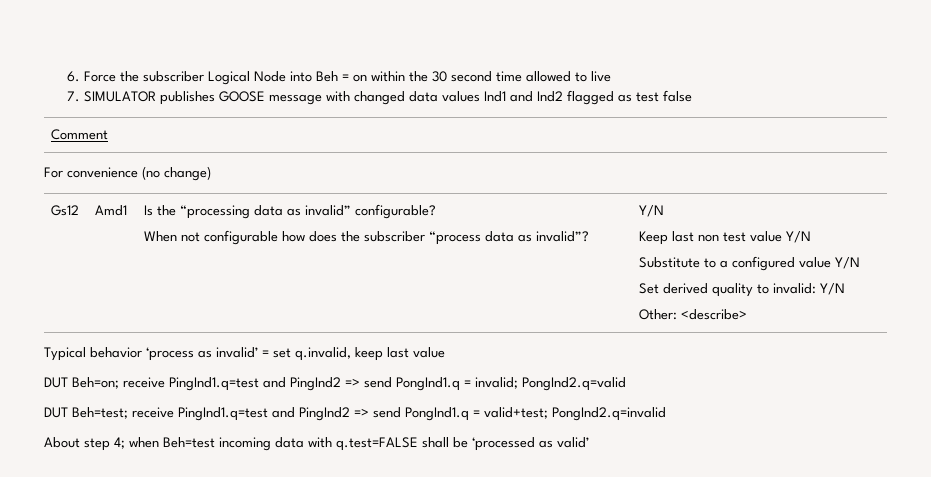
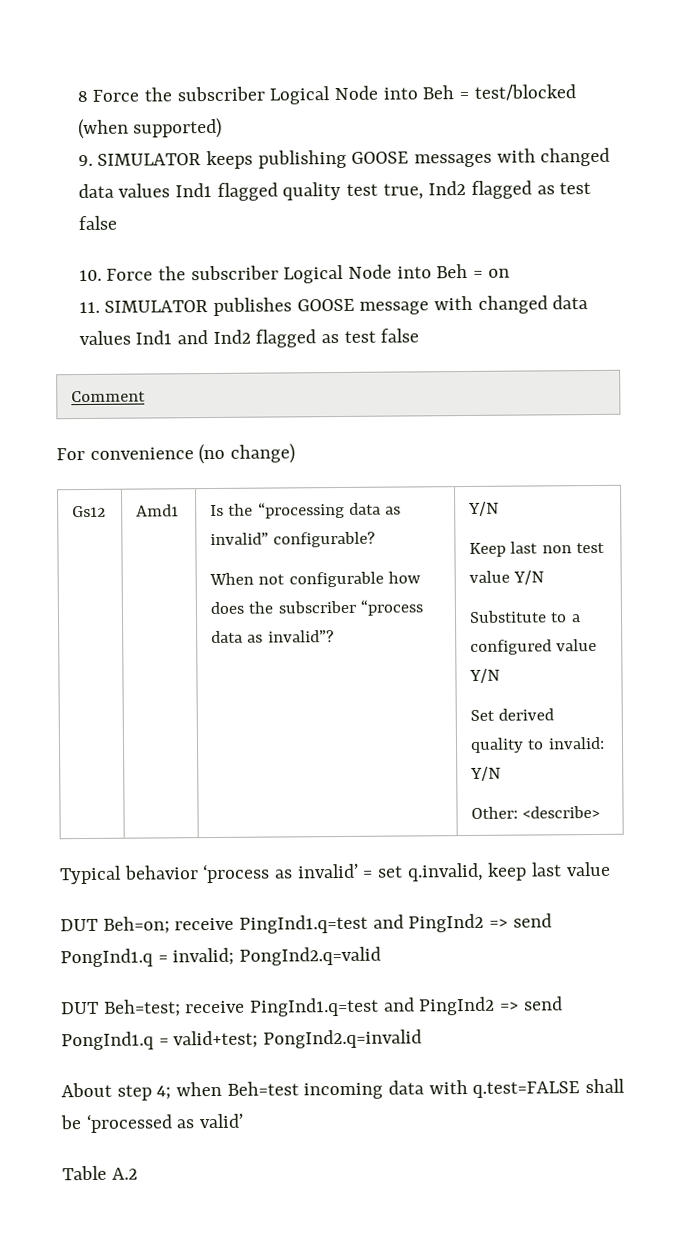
- 6. Force the subscriber Logical Node into Beh = on within the 30 second time allowed to live
- 7. SIMULATOR publishes GOOSE message with changed data values Ind1 and Ind2 flagged as test false
+ 8 Force the subscriber Logical Node into Beh = test/blocked (when supported)
+ 9. SIMULATOR keeps publishing GOOSE messages with changed data values Ind1 flagged quality test true, Ind2 flagged as test false
+ 10. Force the subscriber Logical Node into Beh = on
+ 11. SIMULATOR publishes GOOSE message with changed data values Ind1 and Ind2 flagged as test false
+ Table A.2

